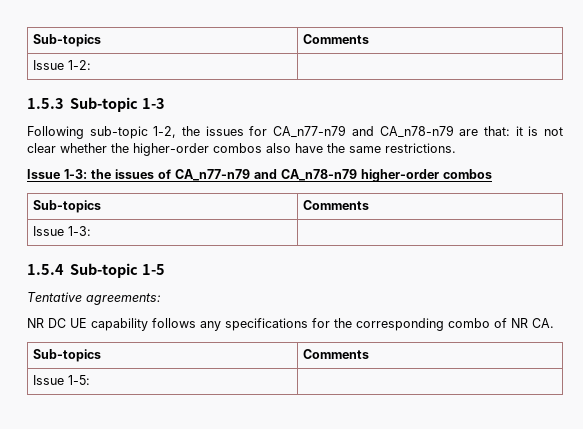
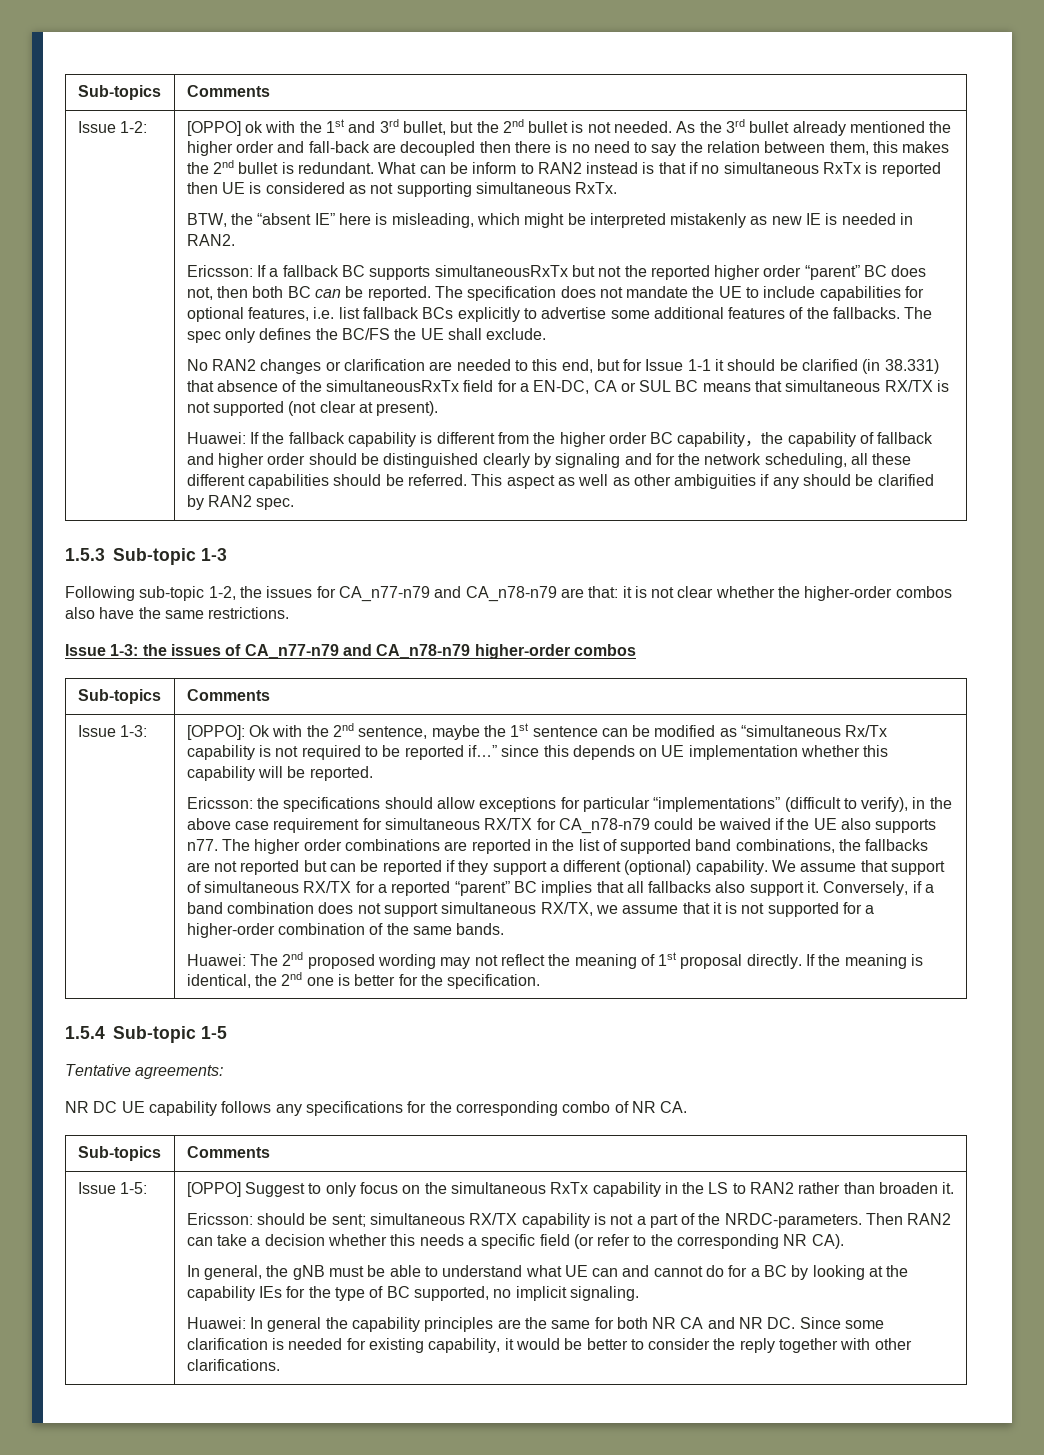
+ [OPPO] ok with the 1st and 3rd bullet, but the 2nd bullet is not needed. As the 3rd bullet already mentioned the higher order and fall-back are decoupled then there is no need to say the relation between them, this makes the 2nd bullet is redundant. What can be inform to RAN2 instead is that if no simultaneous RxTx is reported then UE is considered as not supporting simultaneous RxTx.
+ BTW, the “absent IE” here is misleading, which might be interpreted mistakenly as new IE is needed in RAN2.
+ Ericsson: If a fallback BC supports simultaneousRxTx but not the reported higher order “parent” BC does not, then both BC can be reported. The specification does not mandate the UE to include capabilities for optional features, i.e. list fallback BCs explicitly to advertise some additional features of the fallbacks. The spec only defines the BC/FS the UE shall exclude.
+ No RAN2 changes or clarification are needed to this end, but for Issue 1-1 it should be clarified (in 38.331) that absence of the simultaneousRxTx field for a EN-DC, CA or SUL BC means that simultaneous RX/TX is not supported (not clear at present).
+ Huawei: If the fallback capability is different from the higher order BC capability，the capability of fallback and higher order should be distinguished clearly by signaling and for the network scheduling, all these different capabilities should be referred. This aspect as well as other ambiguities if any should be clarified by RAN2 spec.
+ [OPPO]: Ok with the 2nd sentence, maybe the 1st sentence can be modified as “simultaneous Rx/Tx capability is not required to be reported if…” since this depends on UE implementation whether this capability will be reported.
+ Ericsson: the specifications should allow exceptions for particular “implementations” (difficult to verify), in the above case requirement for simultaneous RX/TX for CA_n78-n79 could be waived if the UE also supports n77. The higher order combinations are reported in the list of supported band combinations, the fallbacks are not reported but can be reported if they support a different (optional) capability. We assume that support of simultaneous RX/TX for a reported “parent” BC implies that all fallbacks also support it. Conversely, if a band combination does not support simultaneous RX/TX, we assume that it is not supported for a higher-order combination of the same bands.
+ Huawei: The 2nd proposed wording may not reflect the meaning of 1st proposal directly. If the meaning is identical, the 2nd one is better for the specification.
+ [OPPO] Suggest to only focus on the simultaneous RxTx capability in the LS to RAN2 rather than broaden it.
+ Ericsson: should be sent; simultaneous RX/TX capability is not a part of the NRDC-parameters. Then RAN2 can take a decision whether this needs a specific field (or refer to the corresponding NR CA).
+ In general, the gNB must be able to understand what UE can and cannot do for a BC by looking at the capability IEs for the type of BC supported, no implicit signaling.
+ Huawei: In general the capability principles are the same for both NR CA and NR DC. Since some clarification is needed for existing capability, it would be better to consider the reply together with other clarifications.

